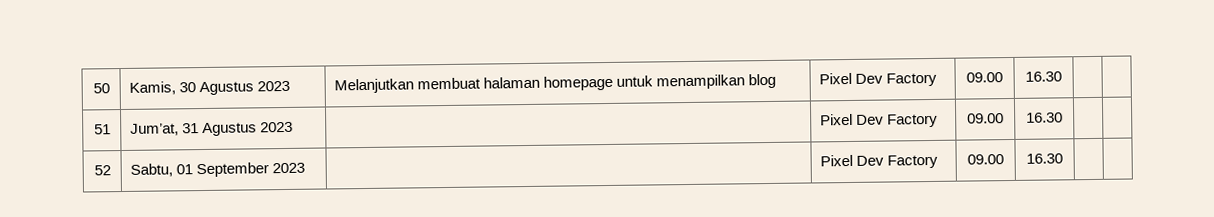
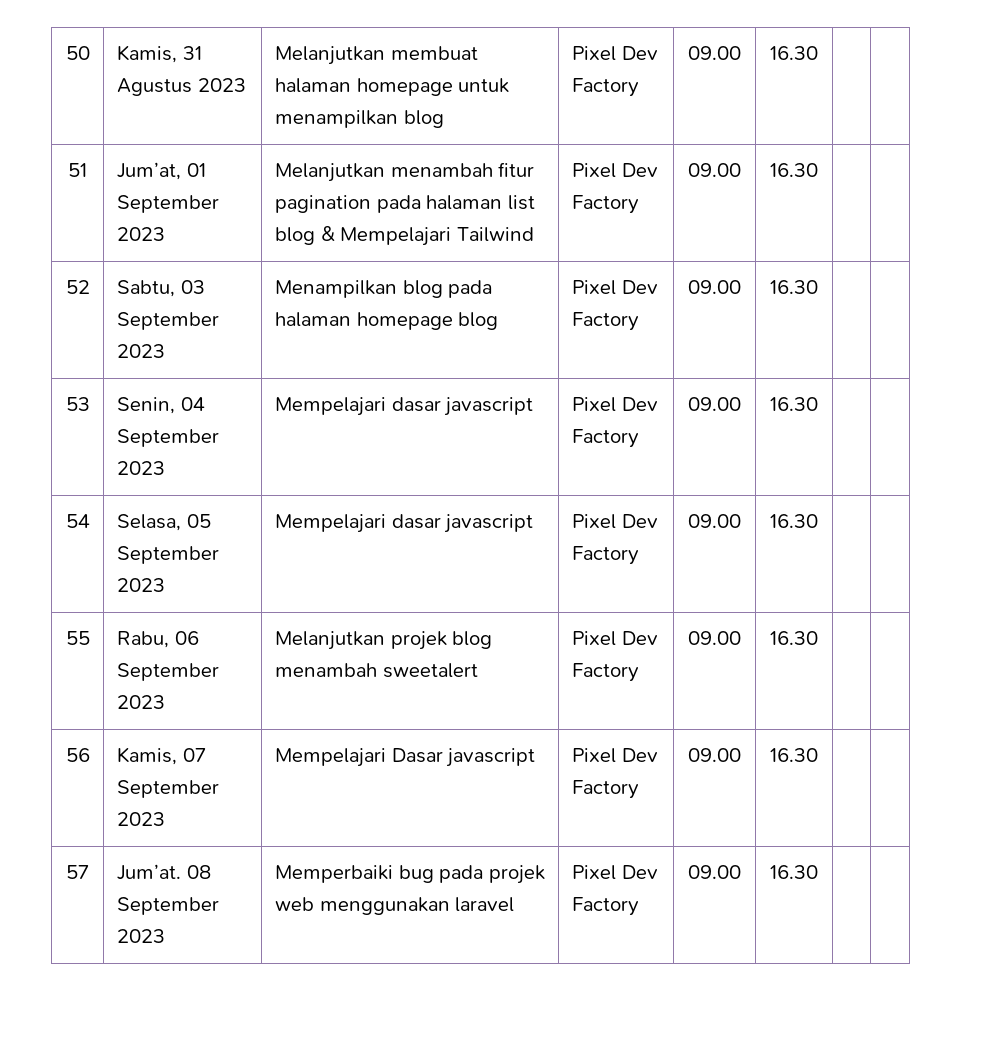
- 50 | Kamis, 30 Agustus 2023 | Melanjutkan membuat halaman homepage untuk menampilkan blog | Pixel Dev Factory | 09.00 | 16.30 | |
+ 50 | Kamis, 31 Agustus 2023 | Melanjutkan membuat halaman homepage untuk menampilkan blog | Pixel Dev Factory | 09.00 | 16.30 | |
- 51 | Jum’at, 31 Agustus 2023 | | Pixel Dev Factory | 09.00 | 16.30 | |
+ 51 | Jum’at, 01 September 2023 | Melanjutkan menambah fitur pagination pada halaman list blog & Mempelajari Tailwind | Pixel Dev Factory | 09.00 | 16.30 | |
- 52 | Sabtu, 01 September 2023 | | Pixel Dev Factory | 09.00 | 16.30 | |
+ 52 | Sabtu, 03 September 2023 | Menampilkan blog pada halaman homepage blog | Pixel Dev Factory | 09.00 | 16.30 | |
+ 53 | Senin, 04 September 2023 | Mempelajari dasar javascript | Pixel Dev Factory | 09.00 | 16.30 | |
+ 54 | Selasa, 05 September 2023 | Mempelajari dasar javascript | Pixel Dev Factory | 09.00 | 16.30 | |
+ 55 | Rabu, 06 September 2023 | Melanjutkan projek blog menambah sweetalert | Pixel Dev Factory | 09.00 | 16.30 | |
+ 56 | Kamis, 07 September 2023 | Mempelajari Dasar javascript | Pixel Dev Factory | 09.00 | 16.30 | |
+ 57 | Jum’at. 08 September 2023 | Memperbaiki bug pada projek web menggunakan laravel | Pixel Dev Factory | 09.00 | 16.30 | |

